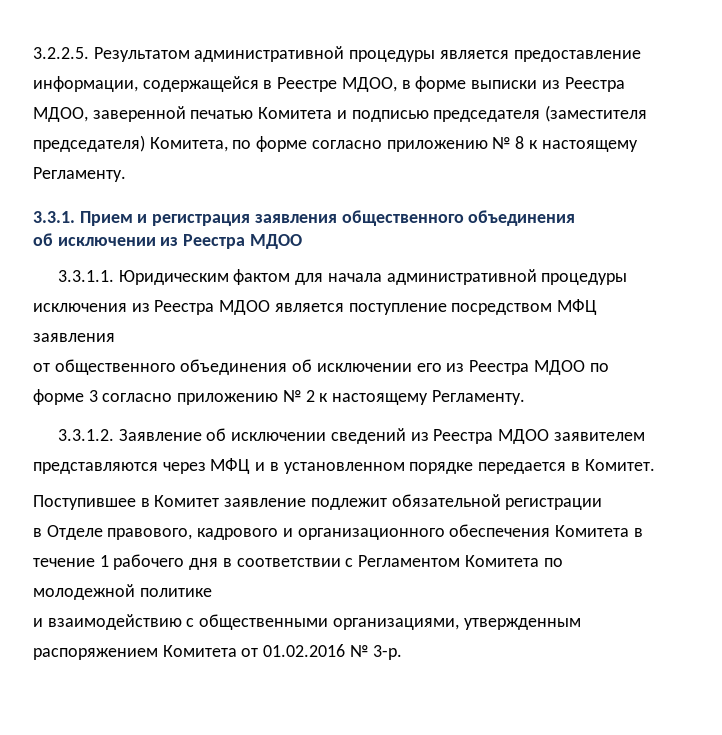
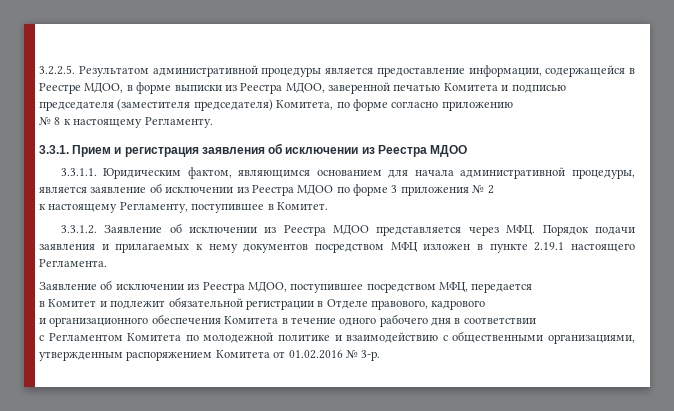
- 3.2.2.5. Результатом административной процедуры является предоставление информации, содержащейся в Реестре МДОО, в форме выписки из Реестра МДОО, заверенной печатью Комитета и подписью председателя (заместителя председателя) Комитета, по форме согласно приложению № 8 к настоящему Регламенту.
+ 3.2.2.5. Результатом административной процедуры является предоставление информации, содержащейся в Реестре МДОО, в форме выписки из Реестра МДОО, заверенной печатью Комитета и подписью председателя (заместителя председателя) Комитета, по форме согласно приложению
+ № 8 к настоящему Регламенту.
- 3.3.1. Прием и регистрация заявления общественного объединения
- об исключении из Реестра МДОО
+ 3.3.1. Прием и регистрация заявления об исключении из Реестра МДОО
- 3.3.1.1. Юридическим фактом для начала административной процедуры исключения из Реестра МДОО является поступление посредством МФЦ заявления
- от общественного объединения об исключении его из Реестра МДОО по форме 3 согласно приложению № 2 к настоящему Регламенту.
+ 3.3.1.1. Юридическим фактом, являющимся основанием для начала административной процедуры, является заявление об исключении из Реестра МДОО по форме 3 приложения № 2
+ к настоящему Регламенту, поступившее в Комитет.
- 3.3.1.2. Заявление об исключении сведений из Реестра МДОО заявителем представляются через МФЦ и в установленном порядке передается в Комитет.
- Поступившее в Комитет заявление подлежит обязательной регистрации
- в Отделе правового, кадрового и организационного обеспечения Комитета в течение 1 рабочего дня в соответствии с Регламентом Комитета по молодежной политике
- и взаимодействию с общественными организациями, утвержденным распоряжением Комитета от 01.02.2016 № 3-р.
+ 3.3.1.2. Заявление об исключении из Реестра МДОО представляется через МФЦ. Порядок подачи заявления и прилагаемых к нему документов посредством МФЦ изложен в пункте 2.19.1 настоящего Регламента.
+ Заявление об исключении из Реестра МДОО, поступившее посредством МФЦ, передается
+ в Комитет и подлежит обязательной регистрации в Отделе правового, кадрового
+ и организационного обеспечения Комитета в течение одного рабочего дня в соответствии
+ с Регламентом Комитета по молодежной политике и взаимодействию с общественными организациями, утвержденным распоряжением Комитета от 01.02.2016 № 3-р.

